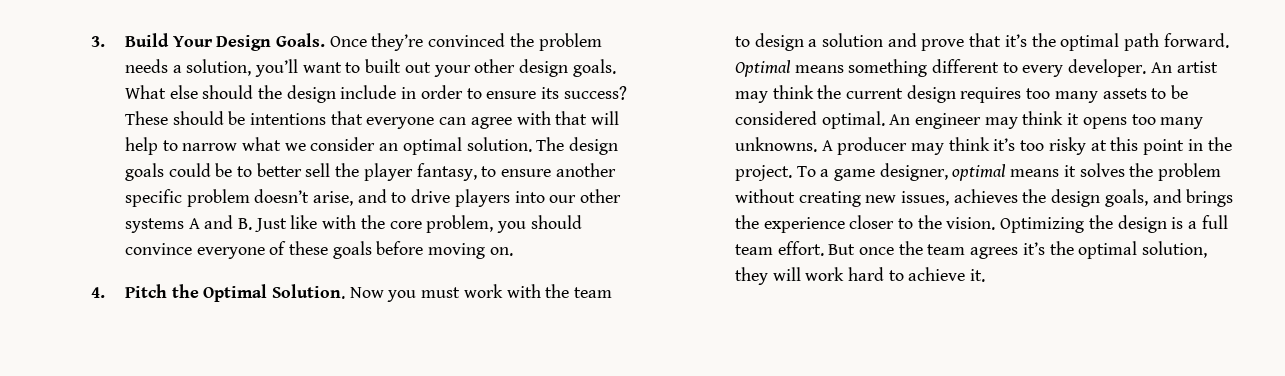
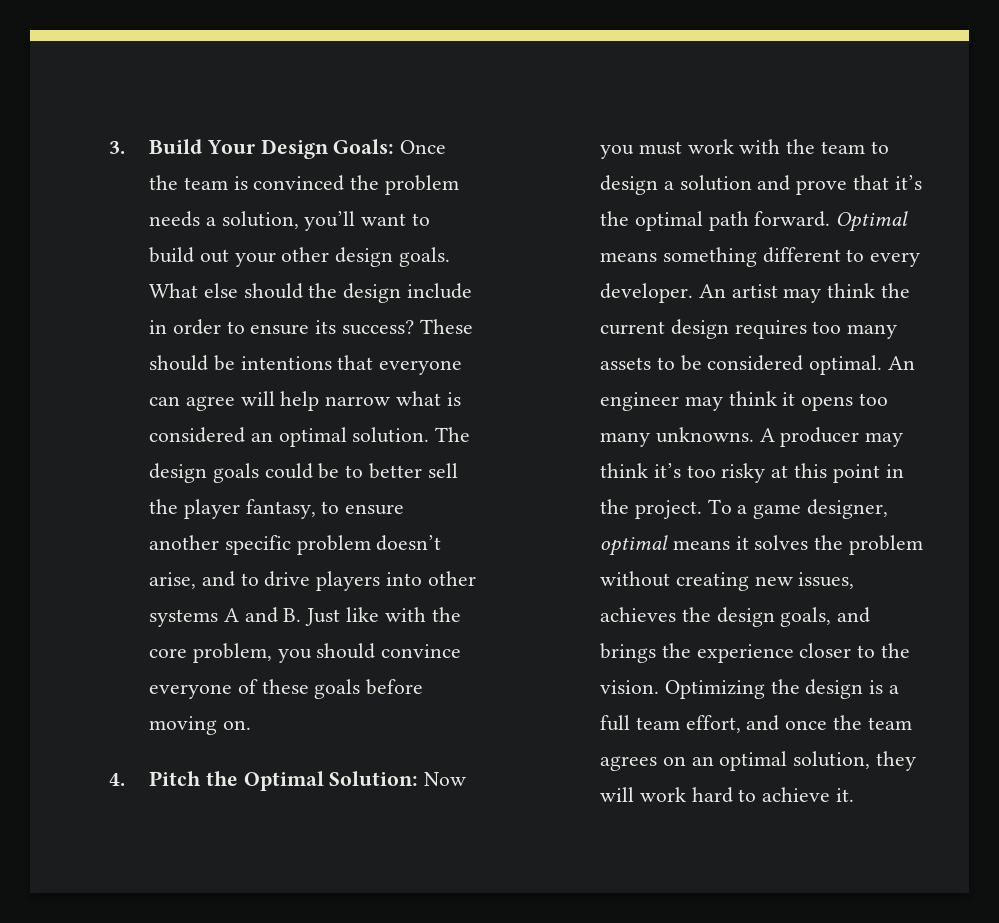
- 3. Build Your Design Goals. Once they’re convinced the problem needs a solution, you’ll want to built out your other design goals.
+ 3. Build Your Design Goals: Once the team is convinced the problem needs a solution, you’ll want to build out your other design goals.
- These should be intentions that everyone can agree with that will help to narrow what we consider an optimal solution.
+ These should be intentions that everyone can agree will help narrow what is considered an optimal solution.
- The design goals could be to better sell the player fantasy, to ensure another specific problem doesn’t arise, and to drive players into our other systems A and B. Just like with the core problem, you should convince everyone of these goals before moving on.
+ The design goals could be to better sell the player fantasy, to ensure another specific problem doesn’t arise, and to drive players into other systems A and B. Just like with the core problem, you should convince everyone of these goals before moving on.
- 4. Pitch the Optimal Solution. Now you must work with the team to design a solution and prove that it’s the optimal path forward.
+ 4. Pitch the Optimal Solution: Now you must work with the team to design a solution and prove that it’s the optimal path forward.
- Optimizing the design is a full team effort. But once the team agrees it’s the optimal solution, they will work hard to achieve it.
+ Optimizing the design is a full team effort, and once the team agrees on an optimal solution, they will work hard to achieve it.

